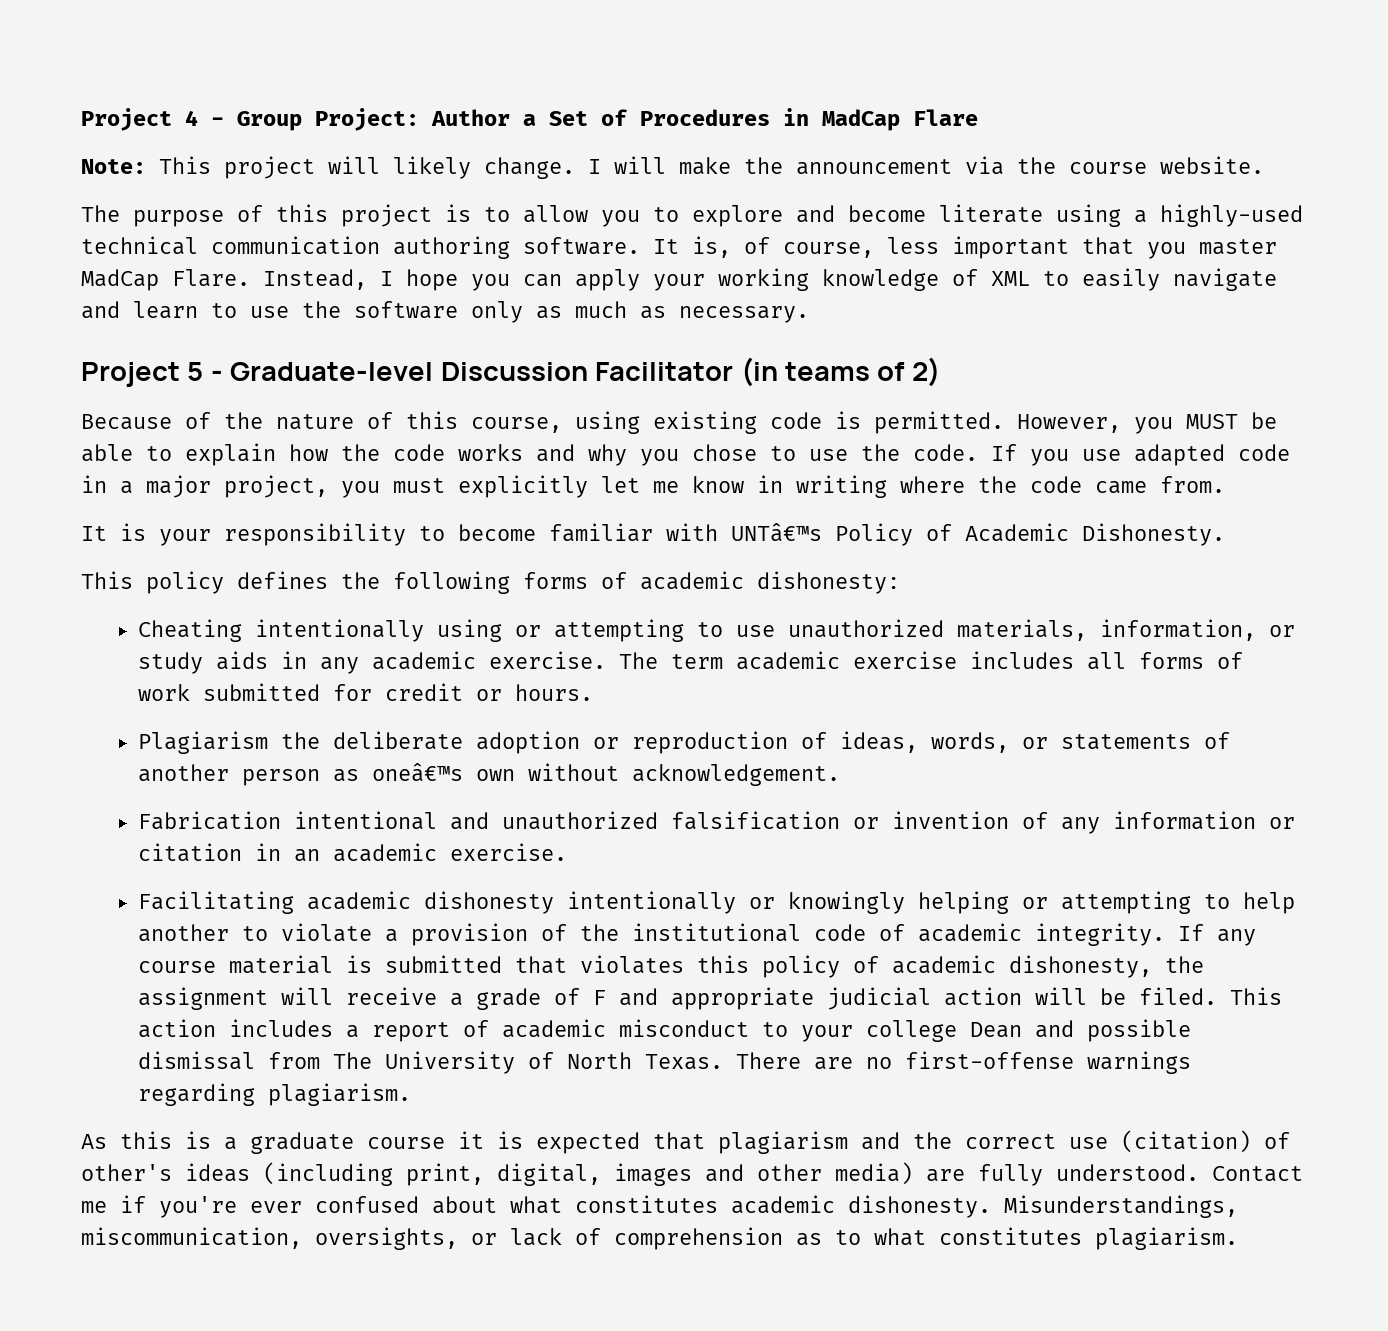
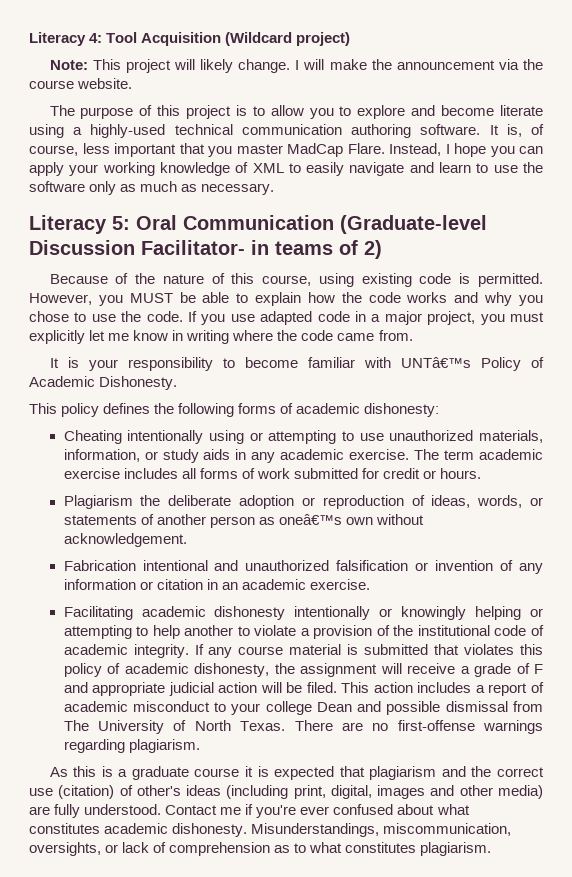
- Project 4 - Group Project: Author a Set of Procedures in MadCap Flare
+ Literacy 4: Tool Acquisition (Wildcard project)
- Project 5 - Graduate-level Discussion Facilitator (in teams of 2)
+ Literacy 5: Oral Communication (Graduate-level Discussion Facilitator- in teams of 2)

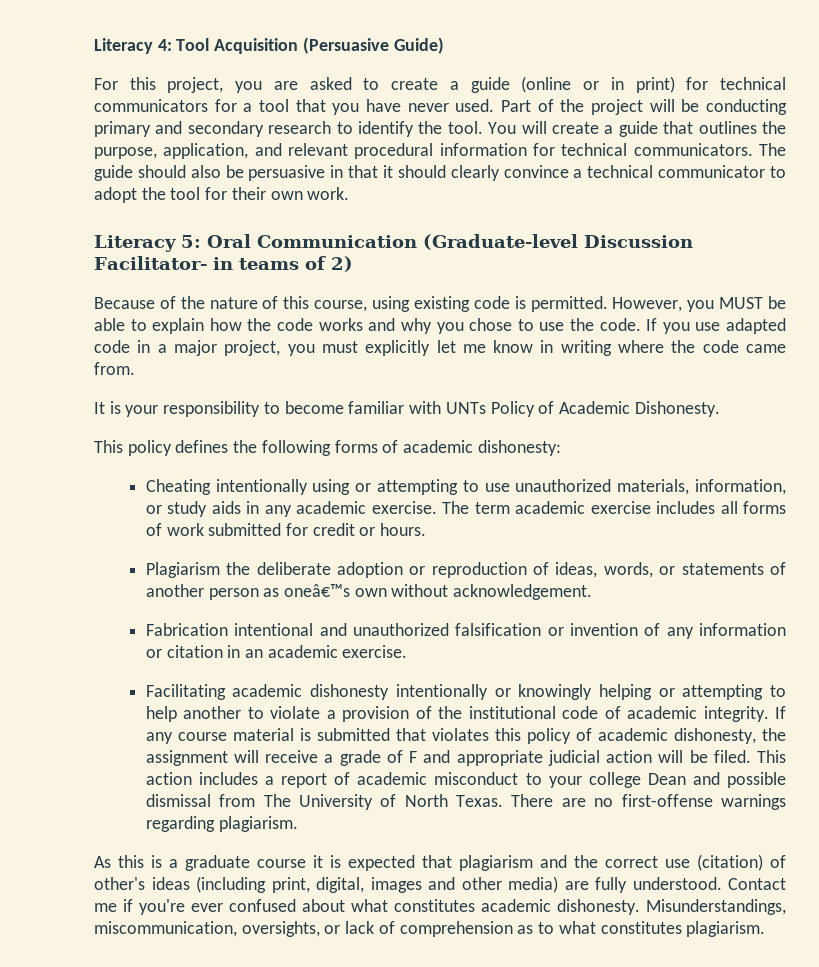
- Literacy 4: Tool Acquisition (Wildcard project)
- Note: This project will likely change. I will make the announcement via the course website.
- The purpose of this project is to allow you to explore and become literate using a highly-used technical communication authoring software. It is, of course, less important that you master MadCap Flare. Instead, I hope you can apply your working knowledge of XML to easily navigate and learn to use the software only as much as necessary.
+ Literacy 4: Tool Acquisition (Persuasive Guide)
+ For this project, you are asked to create a guide (online or in print) for technical communicators for a tool that you have never used. Part of the project will be conducting primary and secondary research to identify the tool. You will create a guide that outlines the purpose, application, and relevant procedural information for technical communicators. The guide should also be persuasive in that it should clearly convince a technical communicator to adopt the tool for their own work.
- It is your responsibility to become familiar with UNTâ€™s Policy of Academic Dishonesty.
+ It is your responsibility to become familiar with UNTs Policy of Academic Dishonesty.

